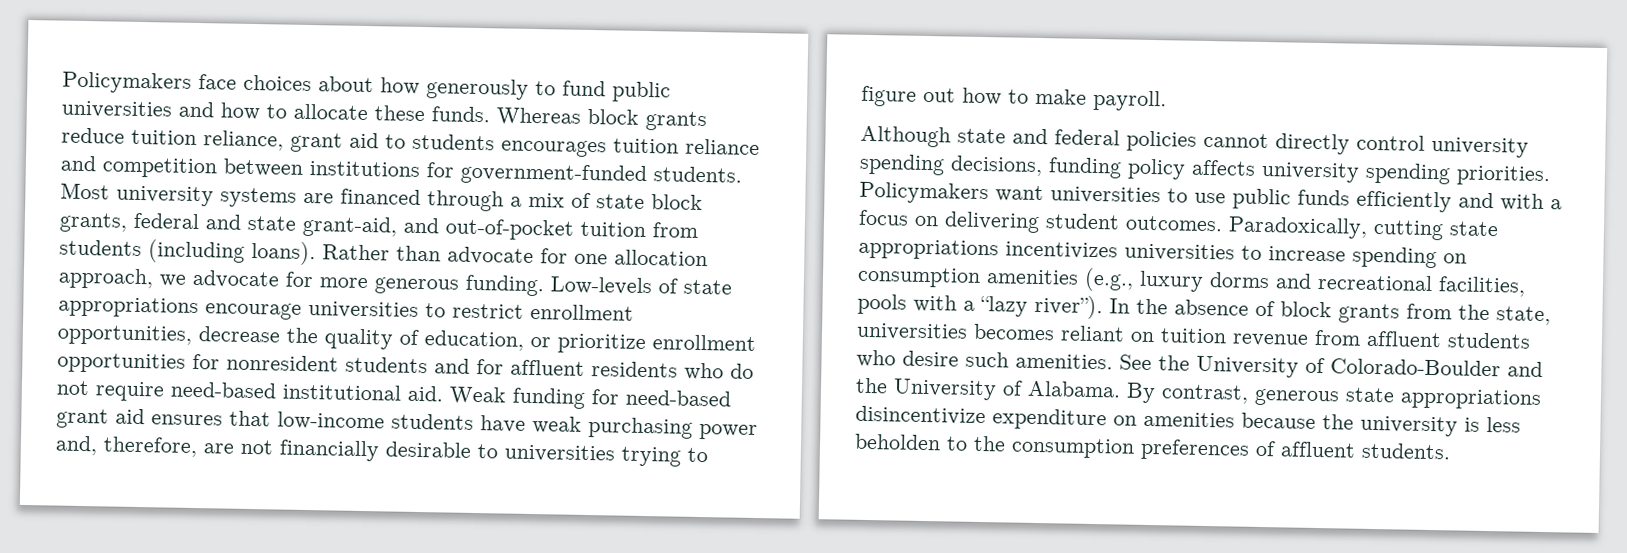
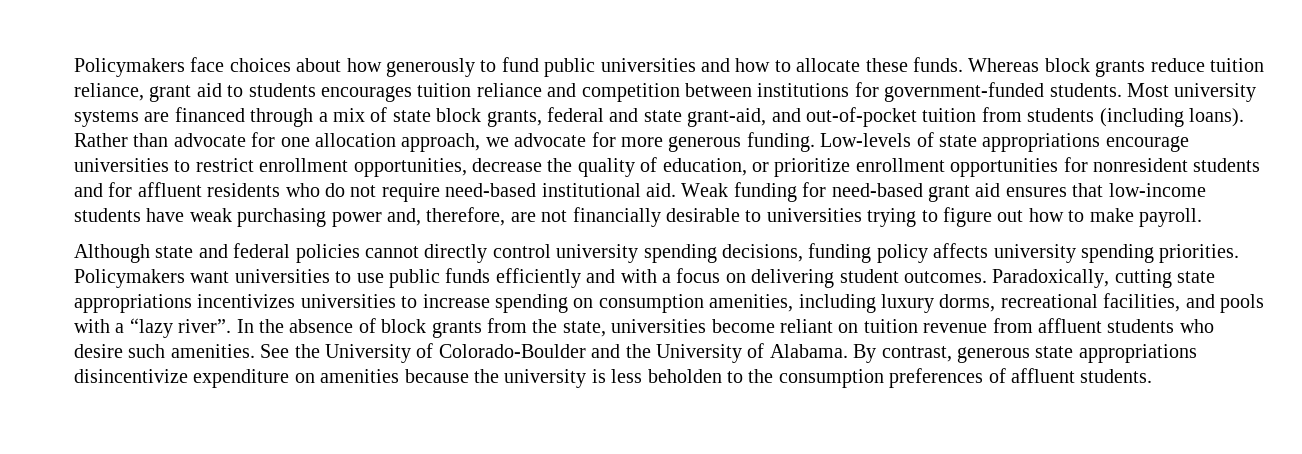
- Paradoxically, cutting state appropriations incentivizes universities to increase spending on consumption amenities (e.g., luxury dorms and recreational facilities, pools with a “lazy river”).
+ Paradoxically, cutting state appropriations incentivizes universities to increase spending on consumption amenities, including luxury dorms, recreational facilities, and pools with a “lazy river”.
- In the absence of block grants from the state, universities becomes reliant on tuition revenue from affluent students who desire such amenities.
+ In the absence of block grants from the state, universities become reliant on tuition revenue from affluent students who desire such amenities.

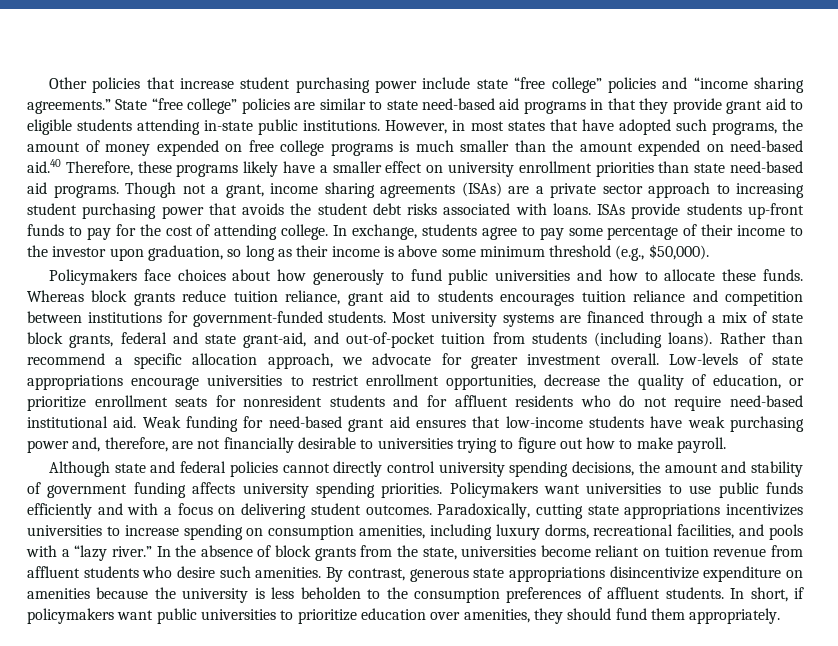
+ Other policies that increase student purchasing power include state “free college” policies and “income sharing agreements.” State “free college” policies are similar to state need-based aid programs in that they provide grant aid to eligible students attending in-state public institutions. However, in most states that have adopted such programs, the amount of money expended on free college programs is much smaller than the amount expended on need-based aid.40 Therefore, these programs likely have a smaller effect on university enrollment priorities than state need-based aid programs. Though not a grant, income sharing agreements (ISAs) are a private sector approach to increasing student purchasing power that avoids the student debt risks associated with loans. ISAs provide students up-front funds to pay for the cost of attending college. In exchange, students agree to pay some percentage of their income to the investor upon graduation, so long as their income is above some minimum threshold (e.g., $50,000).
- Rather than advocate for one allocation approach, we advocate for more generous funding.
+ Rather than recommend a specific allocation approach, we advocate for greater investment overall.
- Low-levels of state appropriations encourage universities to restrict enrollment opportunities, decrease the quality of education, or prioritize enrollment opportunities for nonresident students and for affluent residents who do not require need-based institutional aid.
+ Low-levels of state appropriations encourage universities to restrict enrollment opportunities, decrease the quality of education, or prioritize enrollment seats for nonresident students and for affluent residents who do not require need-based institutional aid.
- Although state and federal policies cannot directly control university spending decisions, funding policy affects university spending priorities.
+ Although state and federal policies cannot directly control university spending decisions, the amount and stability of government funding affects university spending priorities.
- Paradoxically, cutting state appropriations incentivizes universities to increase spending on consumption amenities, including luxury dorms, recreational facilities, and pools with a “lazy river”.
+ Paradoxically, cutting state appropriations incentivizes universities to increase spending on consumption amenities, including luxury dorms, recreational facilities, and pools with a “lazy river.”
- See the University of Colorado-Boulder and the University of Alabama.
+ In short, if policymakers want public universities to prioritize education over amenities, they should fund them appropriately.

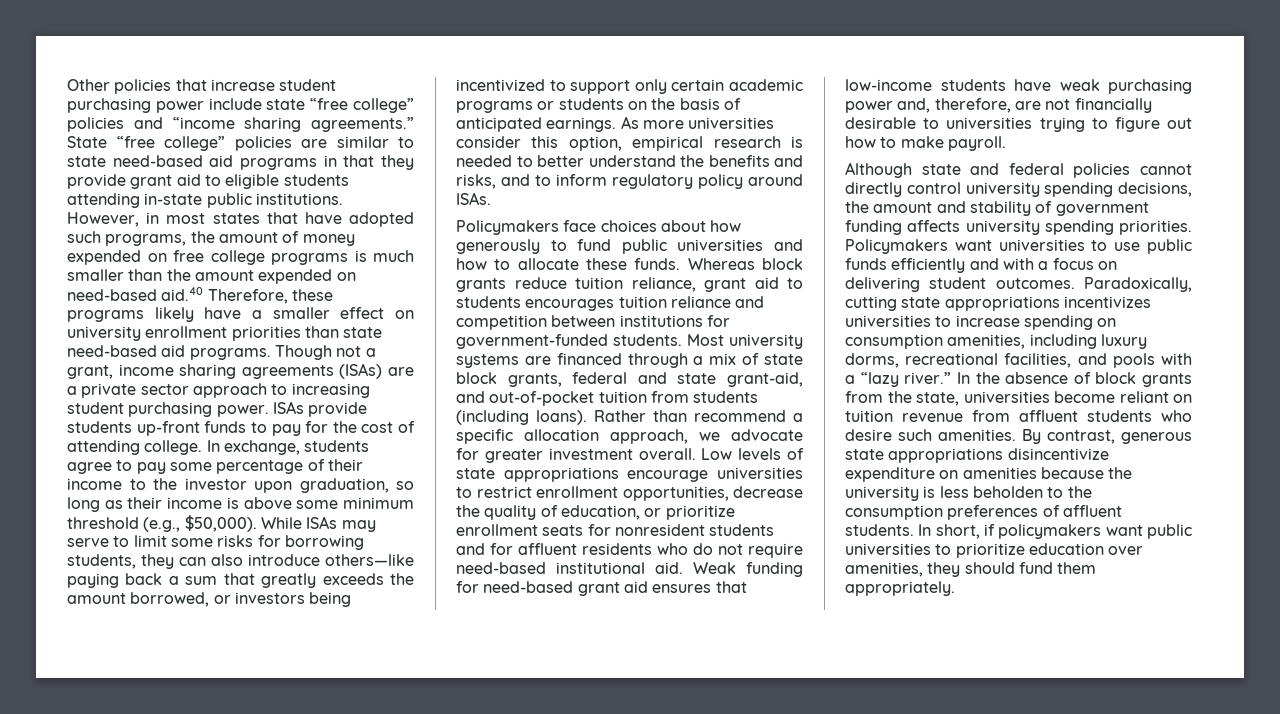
- Though not a grant, income sharing agreements (ISAs) are a private sector approach to increasing student purchasing power that avoids the student debt risks associated with loans.
+ Though not a grant, income sharing agreements (ISAs) are a private sector approach to increasing student purchasing power.
+ While ISAs may serve to limit some risks for borrowing students, they can also introduce others—like paying back a sum that greatly exceeds the amount borrowed, or investors being incentivized to support only certain academic programs or students on the basis of anticipated earnings. As more universities consider this option, empirical research is needed to better understand the benefits and risks, and to inform regulatory policy around ISAs.
- Low-levels of state appropriations encourage universities to restrict enrollment opportunities, decrease the quality of education, or prioritize enrollment seats for nonresident students and for affluent residents who do not require need-based institutional aid.
+ Low levels of state appropriations encourage universities to restrict enrollment opportunities, decrease the quality of education, or prioritize enrollment seats for nonresident students and for affluent residents who do not require need-based institutional aid.

